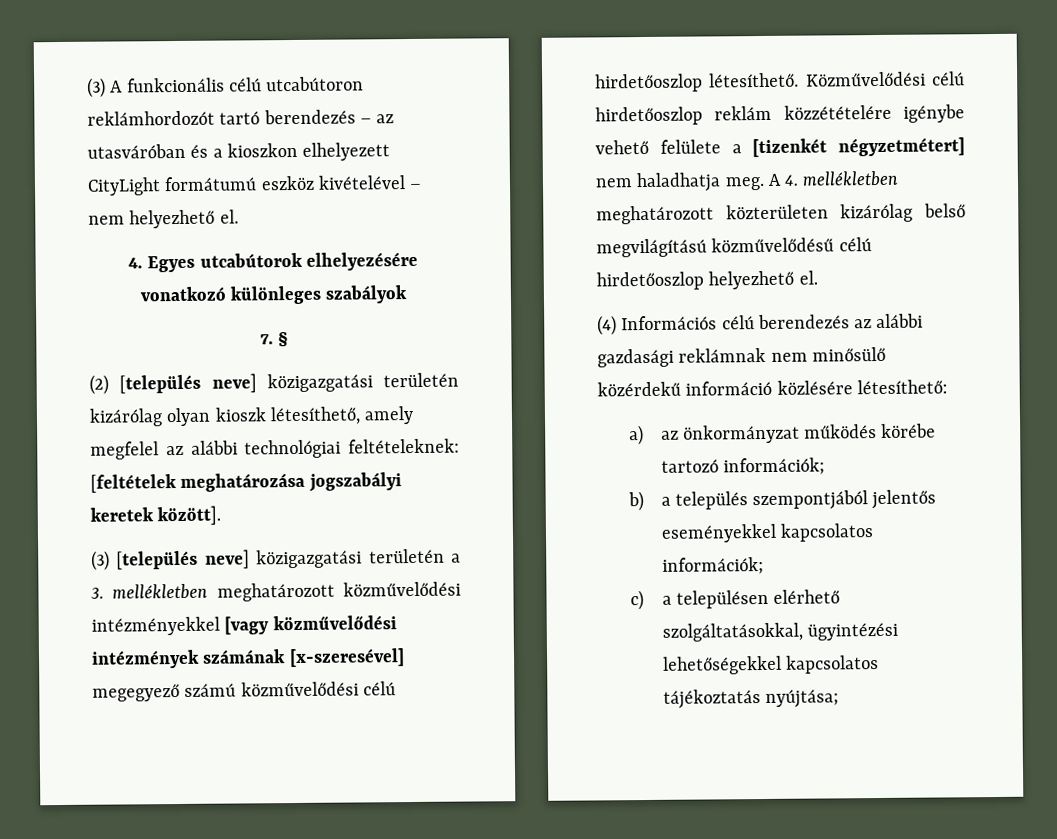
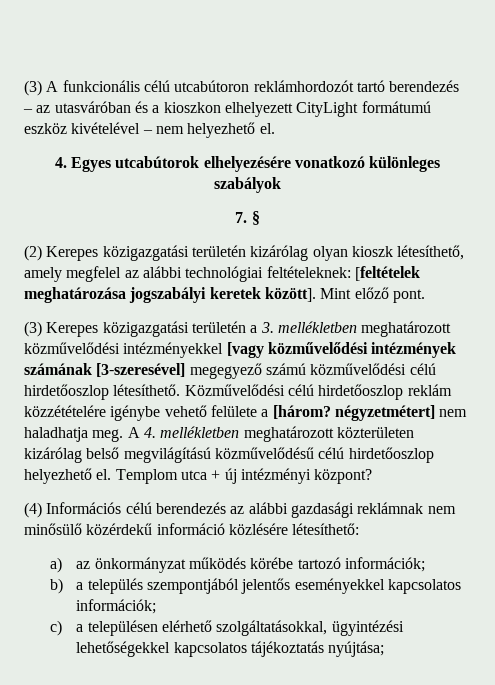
- (2) [település neve] közigazgatási területén kizárólag olyan kioszk létesíthető, amely megfelel az alábbi technológiai feltételeknek: [feltételek meghatározása jogszabályi keretek között].
- (3) [település neve] közigazgatási területén a 3. mellékletben meghatározott közművelődési intézményekkel [vagy közművelődési intézmények számának [x-szeresével] megegyező számú közművelődési célú hirdetőoszlop létesíthető.
+ (2) Kerepes közigazgatási területén kizárólag olyan kioszk létesíthető, amely megfelel az alábbi technológiai feltételeknek: [feltételek meghatározása jogszabályi keretek között]. Mint előző pont.
+ (3) Kerepes közigazgatási területén a 3. mellékletben meghatározott közművelődési intézményekkel [vagy közművelődési intézmények számának [3-szeresével] megegyező számú közművelődési célú hirdetőoszlop létesíthető.
- Közművelődési célú hirdetőoszlop reklám közzétételére igénybe vehető felülete a [tizenkét négyzetmétert] nem haladhatja meg.
+ Közművelődési célú hirdetőoszlop reklám közzétételére igénybe vehető felülete a [három? négyzetmétert] nem haladhatja meg.
+ Templom utca + új intézményi központ?

